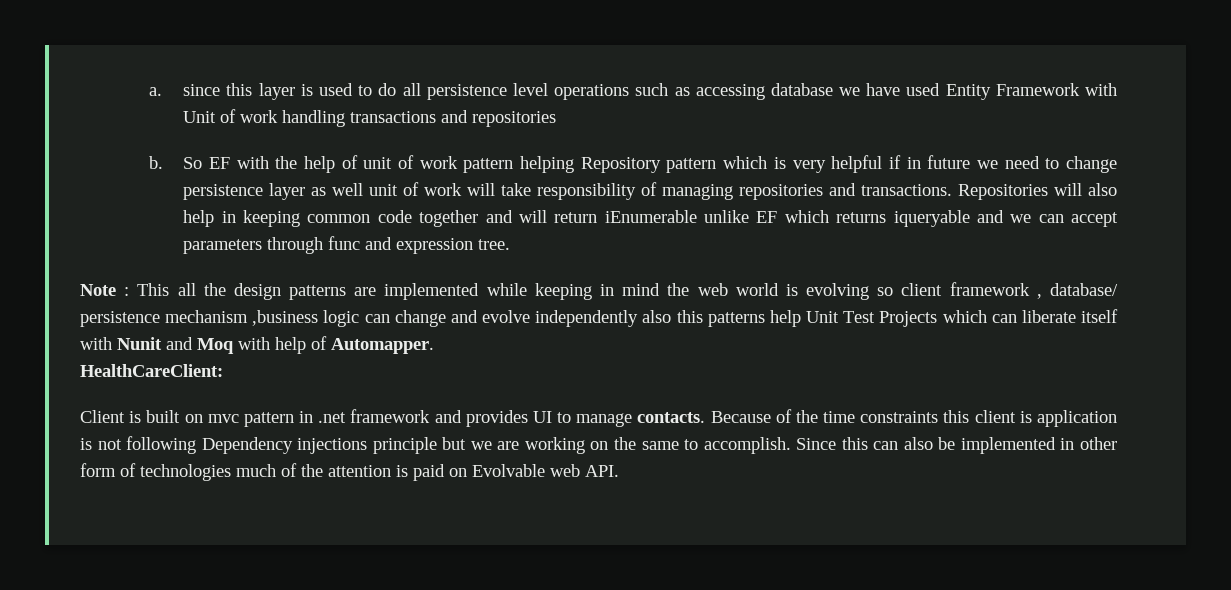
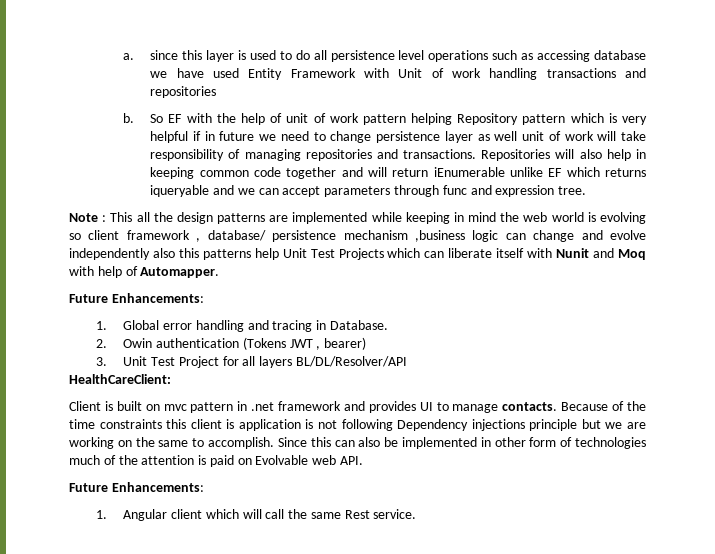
  Note : This all the design patterns are implemented while keeping in mind the web world is evolving so client framework , database/ persistence mechanism ,business logic can change and evolve independently also this patterns help Unit Test Projects which can liberate itself with Nunit and Moq with help of Automapper.
+ Future Enhancements:
+ 1. Global error handling and tracing in Database.
+ 2. Owin authentication (Tokens JWT , bearer)
+ 3. Unit Test Project for all layers BL/DL/Resolver/API
  Since this can also be implemented in other form of technologies much of the attention is paid on Evolvable web API.
+ Future Enhancements:
+ 1. Angular client which will call the same Rest service.

